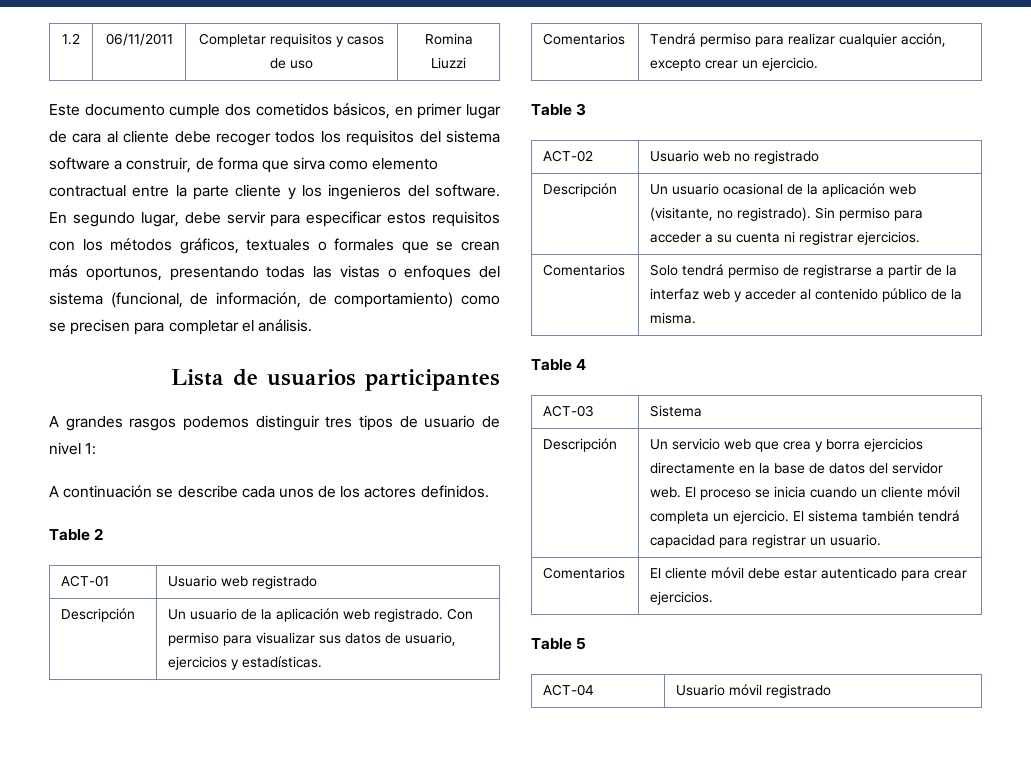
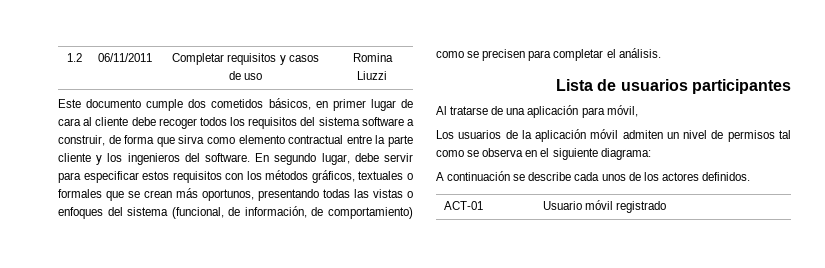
- A grandes rasgos podemos distinguir tres tipos de usuario de nivel 1:
+ Al tratarse de una aplicación para móvil,
+ Los usuarios de la aplicación móvil admiten un nivel de permisos tal como se observa en el siguiente diagrama:
- Table 2
- ACT-01 | Usuario web registrado
- Descripción | Un usuario de la aplicación web registrado. Con permiso para visualizar sus datos de usuario, ejercicios y estadísticas.
- Comentarios | Tendrá permiso para realizar cualquier acción, excepto crear un ejercicio.
- Table 3
- ACT-02 | Usuario web no registrado
- Descripción | Un usuario ocasional de la aplicación web (visitante, no registrado). Sin permiso para acceder a su cuenta ni registrar ejercicios.
- Comentarios | Solo tendrá permiso de registrarse a partir de la interfaz web y acceder al contenido público de la misma.
- Table 4
- ACT-03 | Sistema
- Descripción | Un servicio web que crea y borra ejercicios directamente en la base de datos del servidor web. El proceso se inicia cuando un cliente móvil completa un ejercicio. El sistema también tendrá capacidad para registrar un usuario.
- Comentarios | El cliente móvil debe estar autenticado para crear ejercicios.
- Table 5
- ACT-04 | Usuario móvil registrado
+ ACT-01 | Usuario móvil registrado

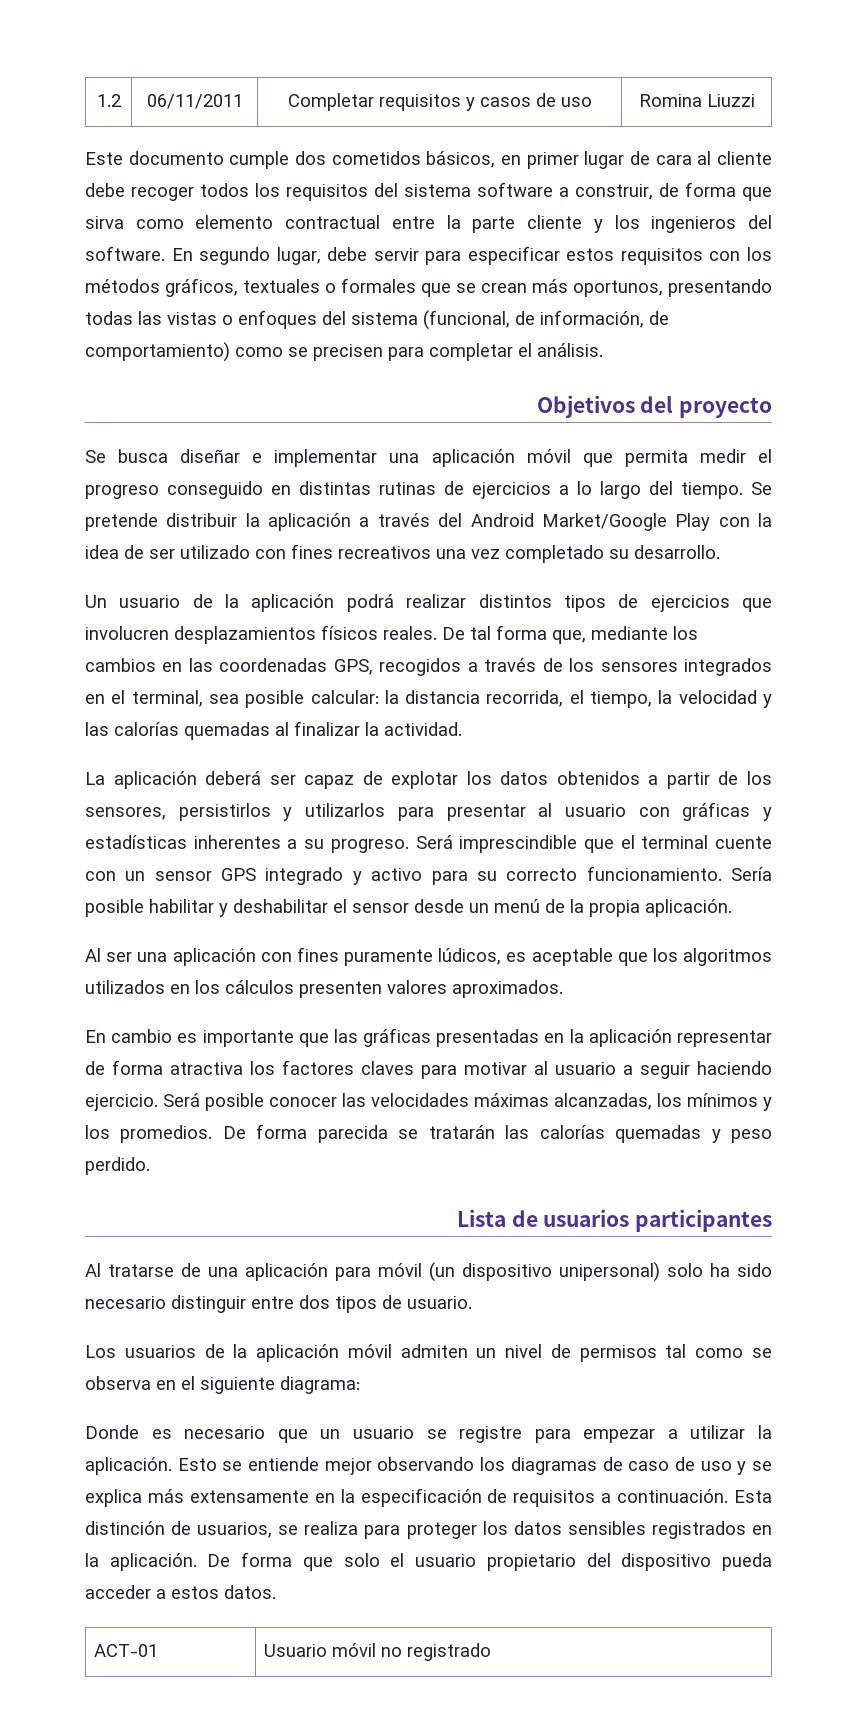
+ Objetivos del proyecto
+ Se busca diseñar e implementar una aplicación móvil que permita medir el progreso conseguido en distintas rutinas de ejercicios a lo largo del tiempo. Se pretende distribuir la aplicación a través del Android Market/Google Play con la idea de ser utilizado con fines recreativos una vez completado su desarrollo.
+ Un usuario de la aplicación podrá realizar distintos tipos de ejercicios que involucren desplazamientos físicos reales. De tal forma que, mediante los cambios en las coordenadas GPS, recogidos a través de los sensores integrados en el terminal, sea posible calcular: la distancia recorrida, el tiempo, la velocidad y las calorías quemadas al finalizar la actividad.
+ La aplicación deberá ser capaz de explotar los datos obtenidos a partir de los sensores, persistirlos y utilizarlos para presentar al usuario con gráficas y estadísticas inherentes a su progreso. Será imprescindible que el terminal cuente con un sensor GPS integrado y activo para su correcto funcionamiento. Sería posible habilitar y deshabilitar el sensor desde un menú de la propia aplicación.
+ Al ser una aplicación con fines puramente lúdicos, es aceptable que los algoritmos utilizados en los cálculos presenten valores aproximados.
+ En cambio es importante que las gráficas presentadas en la aplicación representar de forma atractiva los factores claves para motivar al usuario a seguir haciendo ejercicio. Será posible conocer las velocidades máximas alcanzadas, los mínimos y los promedios. De forma parecida se tratarán las calorías quemadas y peso perdido.
- Al tratarse de una aplicación para móvil,
+ Al tratarse de una aplicación para móvil (un dispositivo unipersonal) solo ha sido necesario distinguir entre dos tipos de usuario.
- A continuación se describe cada unos de los actores definidos.
+ Donde es necesario que un usuario se registre para empezar a utilizar la aplicación. Esto se entiende mejor observando los diagramas de caso de uso y se explica más extensamente en la especificación de requisitos a continuación. Esta distinción de usuarios, se realiza para proteger los datos sensibles registrados en la aplicación. De forma que solo el usuario propietario del dispositivo pueda acceder a estos datos.
- ACT-01 | Usuario móvil registrado
+ ACT-01 | Usuario móvil no registrado

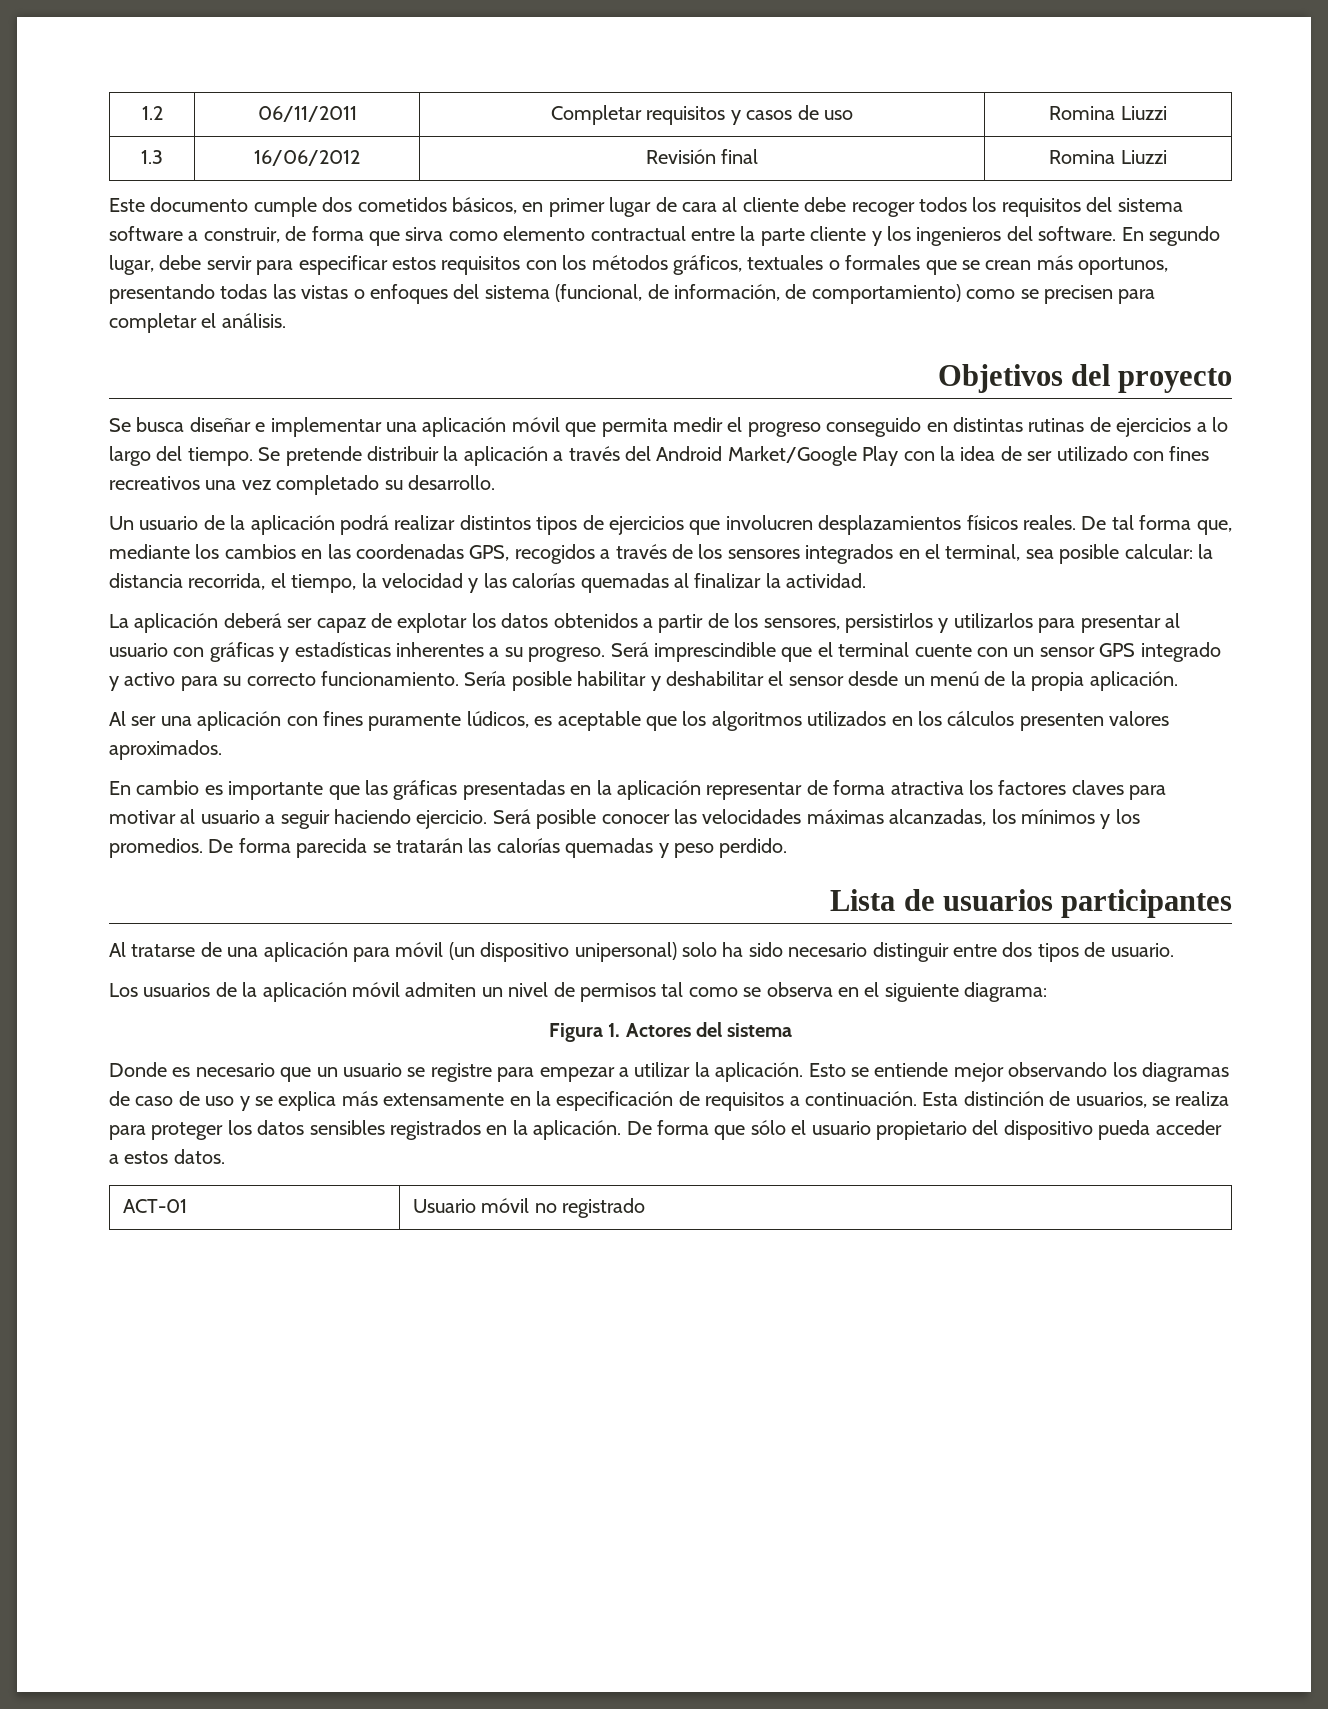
+ 1.3 | 16/06/2012 | Revisión final | Romina Liuzzi
+ Figura 1. Actores del sistema
- De forma que solo el usuario propietario del dispositivo pueda acceder a estos datos.
+ De forma que sólo el usuario propietario del dispositivo pueda acceder a estos datos.

